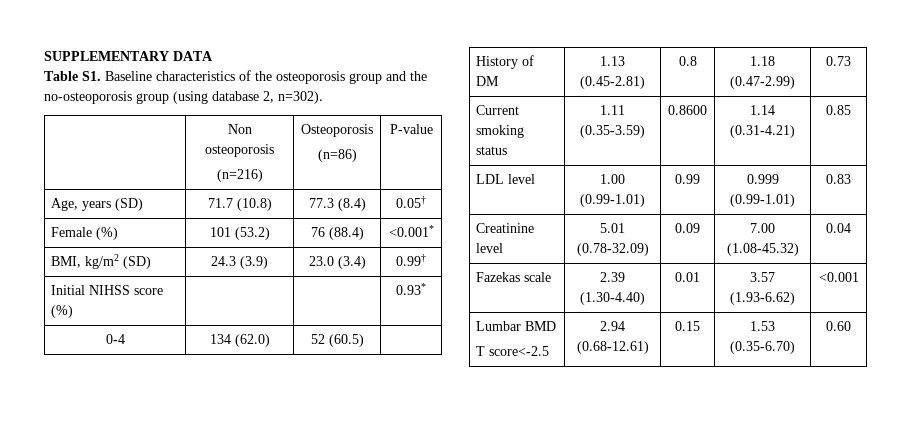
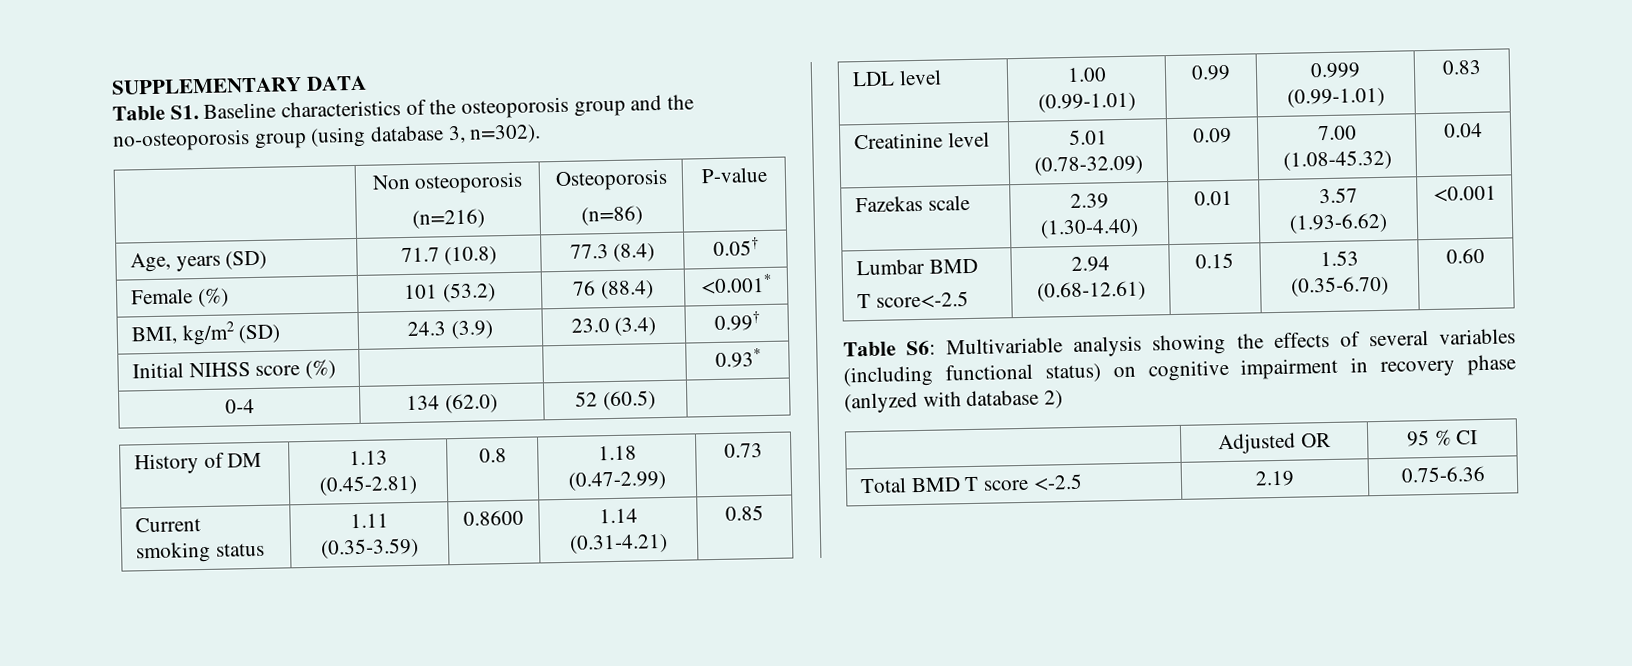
- Table S1. Baseline characteristics of the osteoporosis group and the no-osteoporosis group (using database 2, n=302).
+ Table S1. Baseline characteristics of the osteoporosis group and the no-osteoporosis group (using database 3, n=302).
+ Table S6: Multivariable analysis showing the effects of several variables (including functional status) on cognitive impairment in recovery phase (anlyzed with database 2)
+ | Adjusted OR | 95 % CI
+ Total BMD T score <-2.5 | 2.19 | 0.75-6.36

